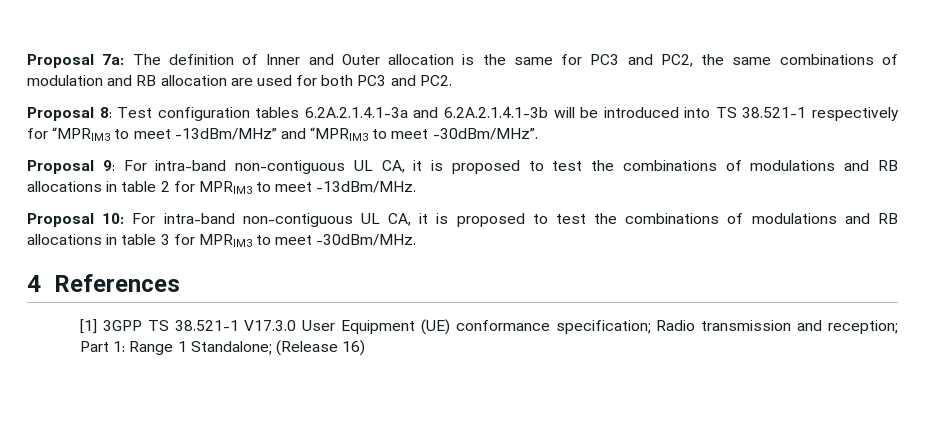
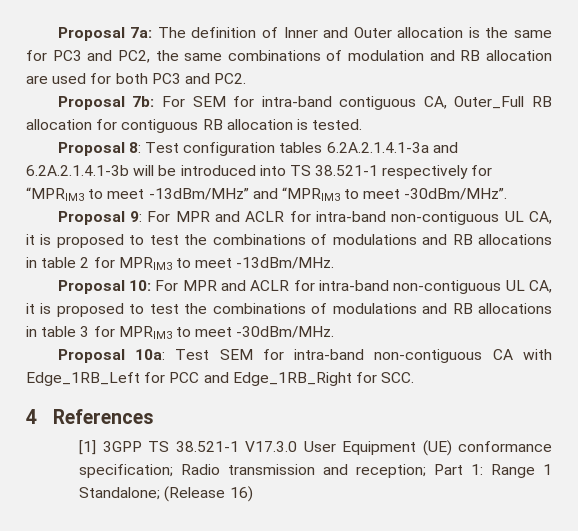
+ Proposal 7b: For SEM for intra-band contiguous CA, Outer_Full RB allocation for contiguous RB allocation is tested.
- Proposal 9: For intra-band non-contiguous UL CA, it is proposed to test the combinations of modulations and RB allocations in table 2 for MPRIM3 to meet -13dBm/MHz.
+ Proposal 9: For MPR and ACLR for intra-band non-contiguous UL CA, it is proposed to test the combinations of modulations and RB allocations in table 2 for MPRIM3 to meet -13dBm/MHz.
- Proposal 10: For intra-band non-contiguous UL CA, it is proposed to test the combinations of modulations and RB allocations in table 3 for MPRIM3 to meet -30dBm/MHz.
+ Proposal 10: For MPR and ACLR for intra-band non-contiguous UL CA, it is proposed to test the combinations of modulations and RB allocations in table 3 for MPRIM3 to meet -30dBm/MHz.
+ Proposal 10a: Test SEM for intra-band non-contiguous CA with Edge_1RB_Left for PCC and Edge_1RB_Right for SCC.

